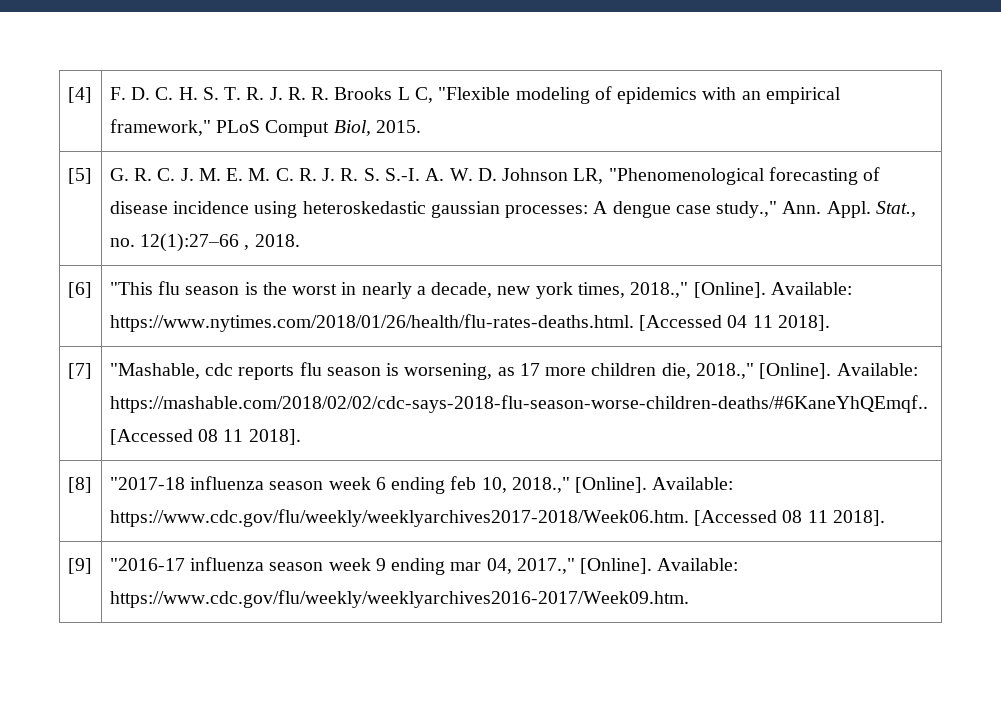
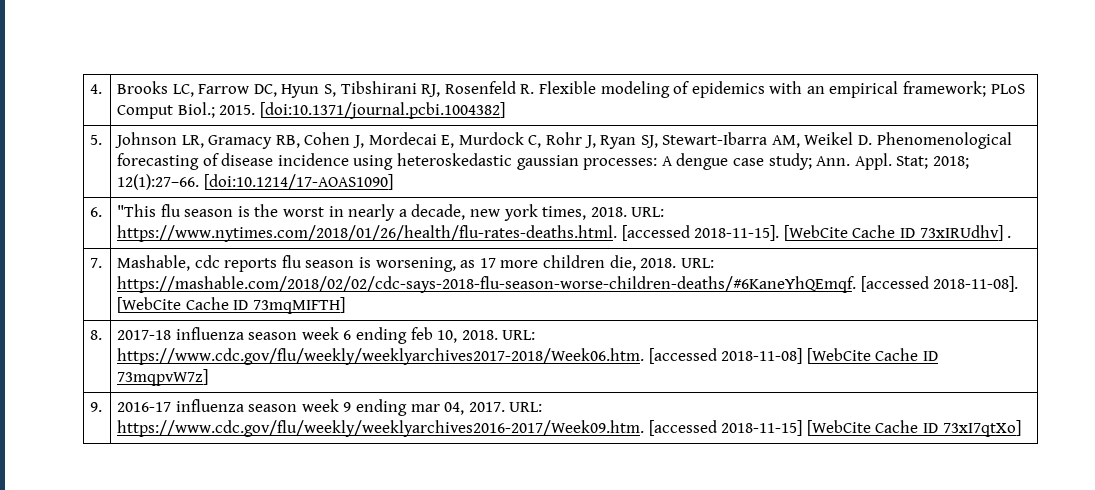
- [4] | F. D. C. H. S. T. R. J. R. R. Brooks L C, "Flexible modeling of epidemics with an empirical framework," PLoS Comput Biol, 2015.
- [5] | G. R. C. J. M. E. M. C. R. J. R. S. S.-I. A. W. D. Johnson LR, "Phenomenological forecasting of disease incidence using heteroskedastic gaussian processes: A dengue case study.," Ann. Appl. Stat., no. 12(1):27–66 , 2018.
- [6] | "This flu season is the worst in nearly a decade, new york times, 2018.," [Online]. Available: https://www.nytimes.com/2018/01/26/health/flu-rates-deaths.html. [Accessed 04 11 2018].
- [7] | "Mashable, cdc reports flu season is worsening, as 17 more children die, 2018.," [Online]. Available: https://mashable.com/2018/02/02/cdc-says-2018-flu-season-worse-children-deaths/#6KaneYhQEmqf.. [Accessed 08 11 2018].
- [8] | "2017-18 influenza season week 6 ending feb 10, 2018.," [Online]. Available: https://www.cdc.gov/flu/weekly/weeklyarchives2017-2018/Week06.htm. [Accessed 08 11 2018].
- [9] | "2016-17 influenza season week 9 ending mar 04, 2017.," [Online]. Available: https://www.cdc.gov/flu/weekly/weeklyarchives2016-2017/Week09.htm.
+ 4. | Brooks LC, Farrow DC, Hyun S, Tibshirani RJ, Rosenfeld R. Flexible modeling of epidemics with an empirical framework; PLoS Comput Biol.; 2015. [doi:10.1371/journal.pcbi.1004382]
+ 5. | Johnson LR, Gramacy RB, Cohen J, Mordecai E, Murdock C, Rohr J, Ryan SJ, Stewart-Ibarra AM, Weikel D. Phenomenological forecasting of disease incidence using heteroskedastic gaussian processes: A dengue case study; Ann. Appl. Stat; 2018; 12(1):27–66. [doi:10.1214/17-AOAS1090]
+ 6. | "This flu season is the worst in nearly a decade, new york times, 2018. URL: https://www.nytimes.com/2018/01/26/health/flu-rates-deaths.html. [accessed 2018-11-15]. [WebCite Cache ID 73xIRUdhv] .
+ 7. | Mashable, cdc reports flu season is worsening, as 17 more children die, 2018. URL: https://mashable.com/2018/02/02/cdc-says-2018-flu-season-worse-children-deaths/#6KaneYhQEmqf. [accessed 2018-11-08]. [WebCite Cache ID 73mqMIFTH]
+ 8. | 2017-18 influenza season week 6 ending feb 10, 2018. URL: https://www.cdc.gov/flu/weekly/weeklyarchives2017-2018/Week06.htm. [accessed 2018-11-08] [WebCite Cache ID 73mqpvW7z]
+ 9. | 2016-17 influenza season week 9 ending mar 04, 2017. URL: https://www.cdc.gov/flu/weekly/weeklyarchives2016-2017/Week09.htm. [accessed 2018-11-15] [WebCite Cache ID 73xI7qtXo]

